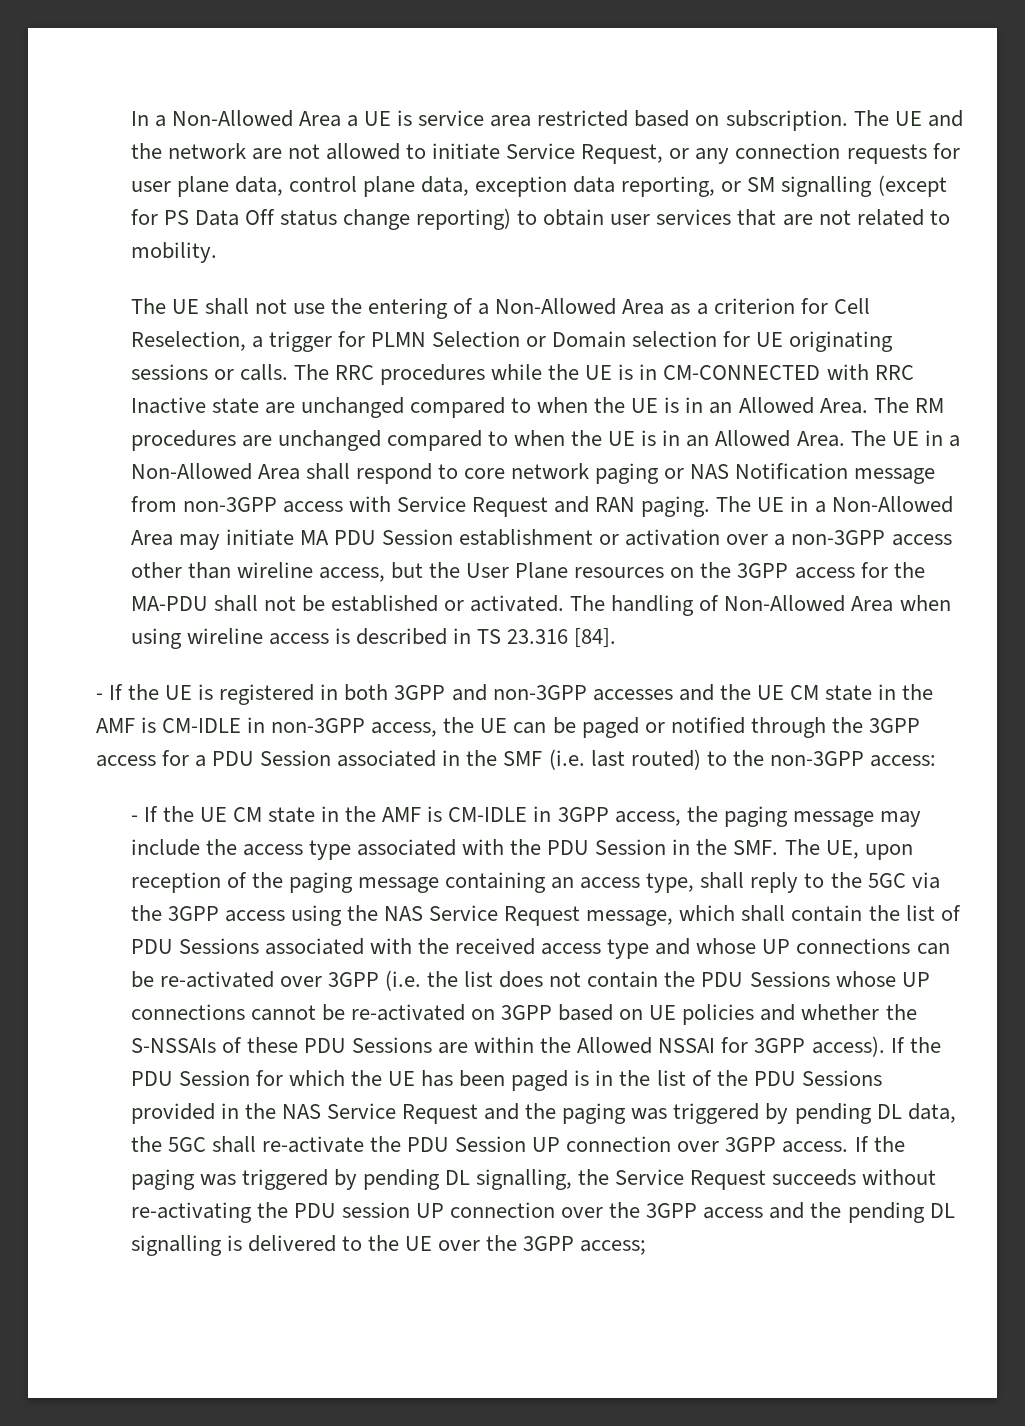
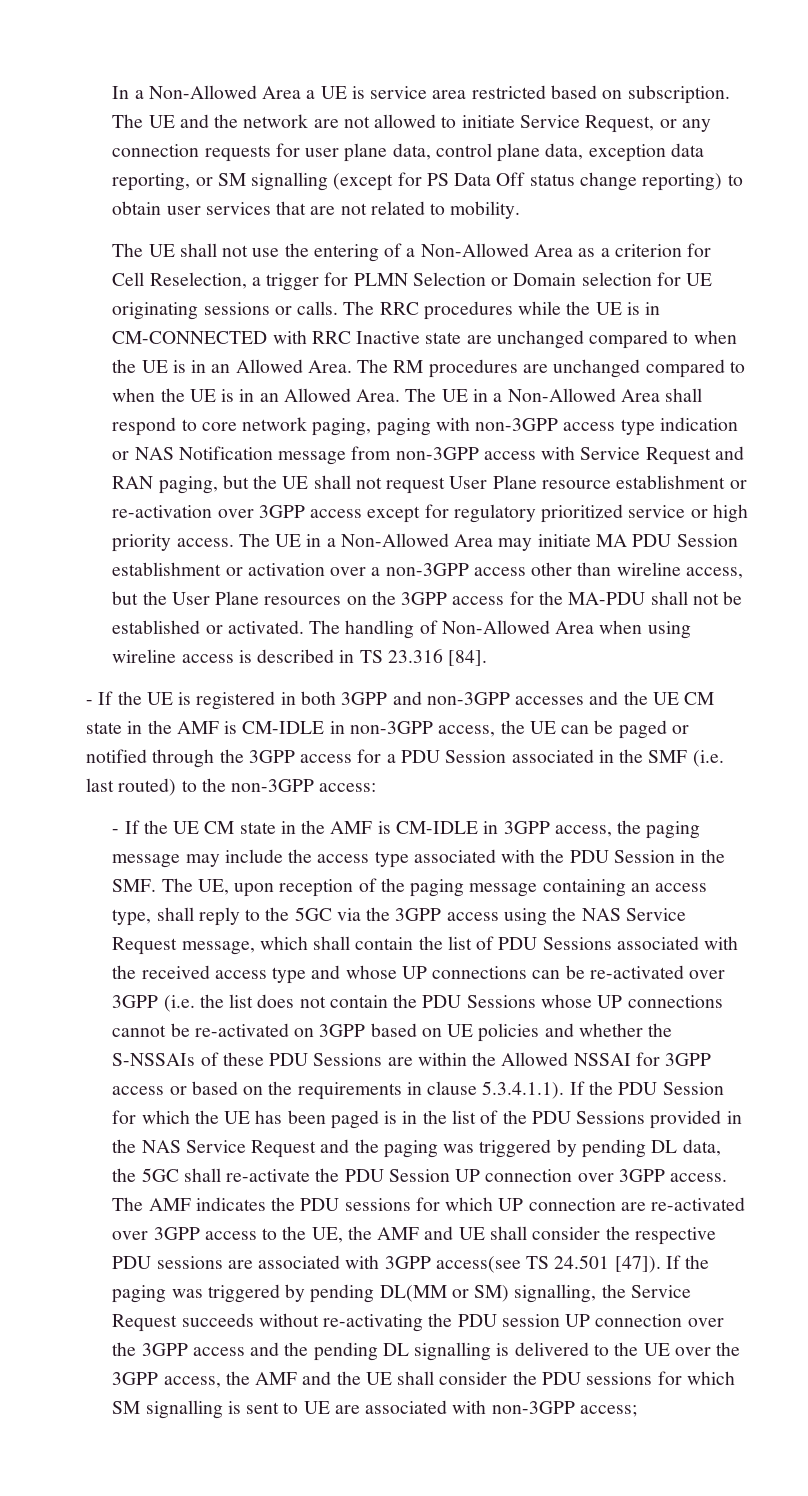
- The UE in a Non-Allowed Area shall respond to core network paging or NAS Notification message from non-3GPP access with Service Request and RAN paging.
+ The UE in a Non-Allowed Area shall respond to core network paging, paging with non-3GPP access type indication or NAS Notification message from non-3GPP access with Service Request and RAN paging, but the UE shall not request User Plane resource establishment or re-activation over 3GPP access except for regulatory prioritized service or high priority access.
- - If the UE CM state in the AMF is CM-IDLE in 3GPP access, the paging message may include the access type associated with the PDU Session in the SMF. The UE, upon reception of the paging message containing an access type, shall reply to the 5GC via the 3GPP access using the NAS Service Request message, which shall contain the list of PDU Sessions associated with the received access type and whose UP connections can be re-activated over 3GPP (i.e. the list does not contain the PDU Sessions whose UP connections cannot be re-activated on 3GPP based on UE policies and whether the S-NSSAIs of these PDU Sessions are within the Allowed NSSAI for 3GPP access). If the PDU Session for which the UE has been paged is in the list of the PDU Sessions provided in the NAS Service Request and the paging was triggered by pending DL data, the 5GC shall re-activate the PDU Session UP connection over 3GPP access.
+ - If the UE CM state in the AMF is CM-IDLE in 3GPP access, the paging message may include the access type associated with the PDU Session in the SMF. The UE, upon reception of the paging message containing an access type, shall reply to the 5GC via the 3GPP access using the NAS Service Request message, which shall contain the list of PDU Sessions associated with the received access type and whose UP connections can be re-activated over 3GPP (i.e. the list does not contain the PDU Sessions whose UP connections cannot be re-activated on 3GPP based on UE policies and whether the S-NSSAIs of these PDU Sessions are within the Allowed NSSAI for 3GPP access or based on the requirements in clause 5.3.4.1.1). If the PDU Session for which the UE has been paged is in the list of the PDU Sessions provided in the NAS Service Request and the paging was triggered by pending DL data, the 5GC shall re-activate the PDU Session UP connection over 3GPP access.
+ The AMF indicates the PDU sessions for which UP connection are re-activated over 3GPP access to the UE, the AMF and UE shall consider the respective PDU sessions are associated with 3GPP access(see TS 24.501 [47]).
- If the paging was triggered by pending DL signalling, the Service Request succeeds without re-activating the PDU session UP connection over the 3GPP access and the pending DL signalling is delivered to the UE over the 3GPP access;
+ If the paging was triggered by pending DL(MM or SM) signalling, the Service Request succeeds without re-activating the PDU session UP connection over the 3GPP access and the pending DL signalling is delivered to the UE over the 3GPP access, the AMF and the UE shall consider the PDU sessions for which SM signalling is sent to UE are associated with non-3GPP access;

